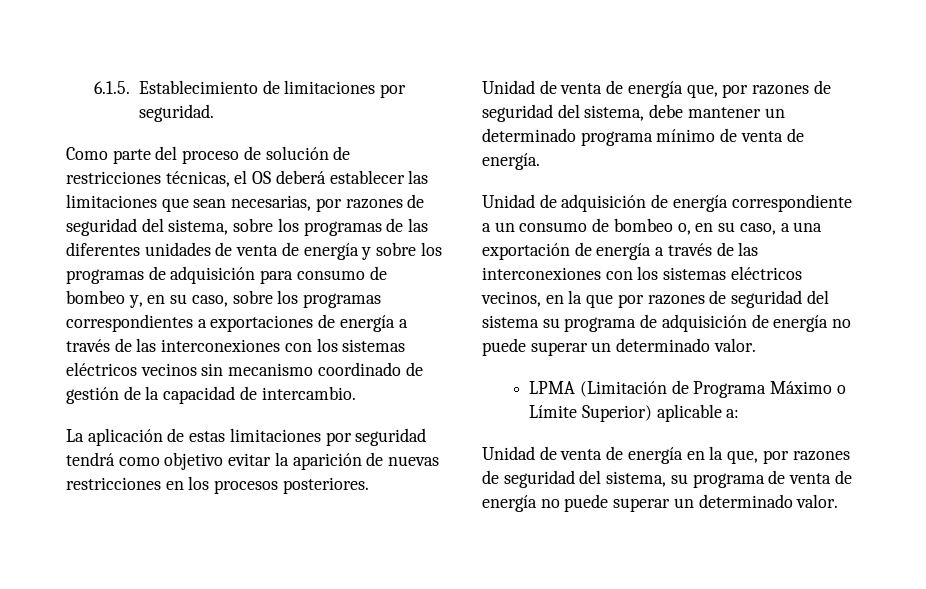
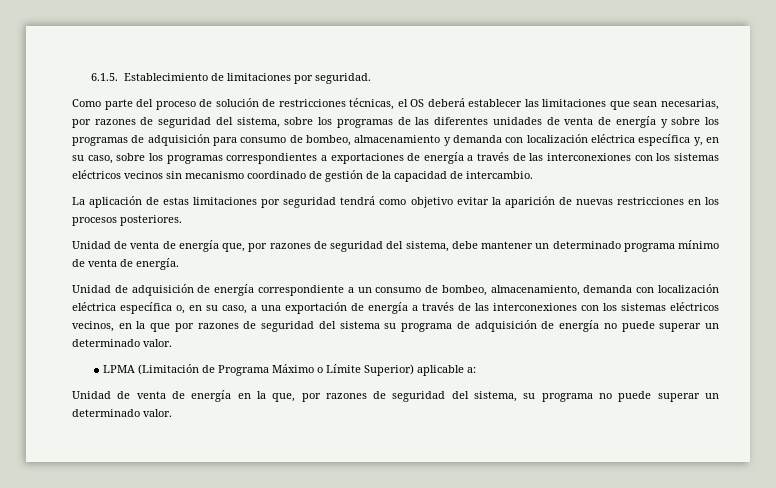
- Como parte del proceso de solución de restricciones técnicas, el OS deberá establecer las limitaciones que sean necesarias, por razones de seguridad del sistema, sobre los programas de las diferentes unidades de venta de energía y sobre los programas de adquisición para consumo de bombeo y, en su caso, sobre los programas correspondientes a exportaciones de energía a través de las interconexiones con los sistemas eléctricos vecinos sin mecanismo coordinado de gestión de la capacidad de intercambio.
+ Como parte del proceso de solución de restricciones técnicas, el OS deberá establecer las limitaciones que sean necesarias, por razones de seguridad del sistema, sobre los programas de las diferentes unidades de venta de energía y sobre los programas de adquisición para consumo de bombeo, almacenamiento y demanda con localización eléctrica específica y, en su caso, sobre los programas correspondientes a exportaciones de energía a través de las interconexiones con los sistemas eléctricos vecinos sin mecanismo coordinado de gestión de la capacidad de intercambio.
- Unidad de adquisición de energía correspondiente a un consumo de bombeo o, en su caso, a una exportación de energía a través de las interconexiones con los sistemas eléctricos vecinos, en la que por razones de seguridad del sistema su programa de adquisición de energía no puede superar un determinado valor.
+ Unidad de adquisición de energía correspondiente a un consumo de bombeo, almacenamiento, demanda con localización eléctrica específica o, en su caso, a una exportación de energía a través de las interconexiones con los sistemas eléctricos vecinos, en la que por razones de seguridad del sistema su programa de adquisición de energía no puede superar un determinado valor.
- Unidad de venta de energía en la que, por razones de seguridad del sistema, su programa de venta de energía no puede superar un determinado valor.
+ Unidad de venta de energía en la que, por razones de seguridad del sistema, su programa no puede superar un determinado valor.

